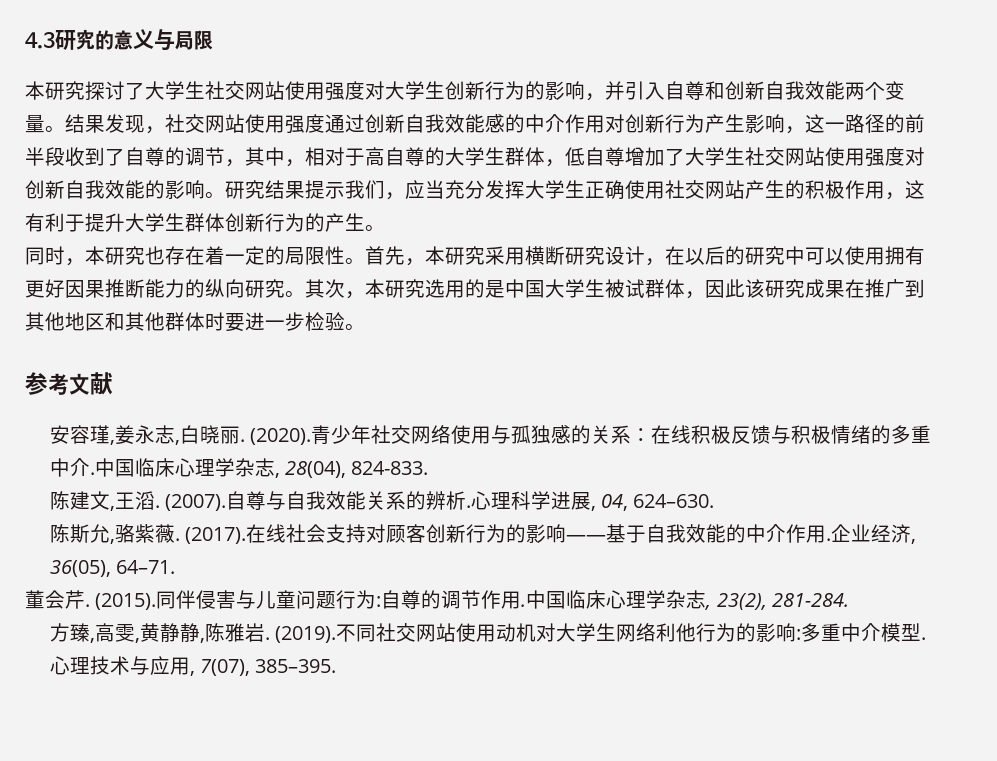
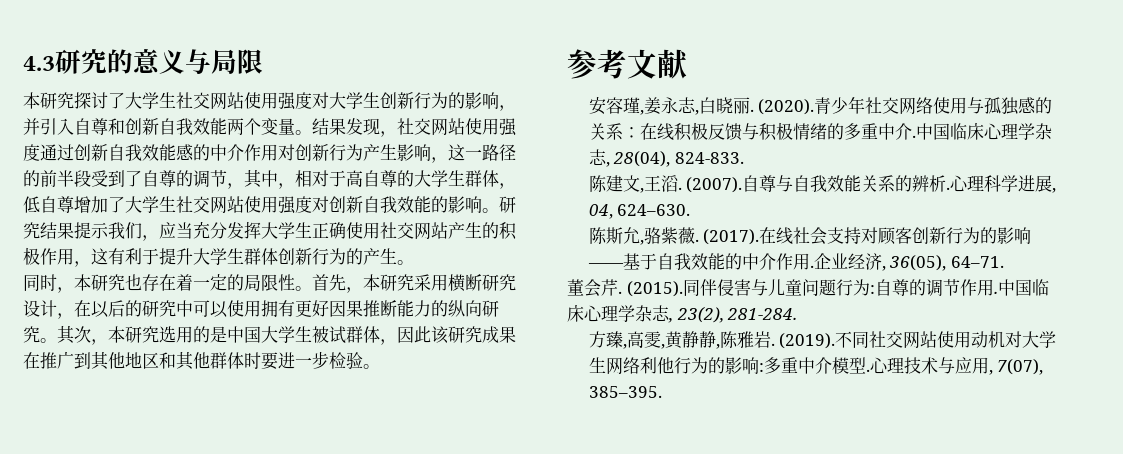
- 结果发现，社交网站使用强度通过创新自我效能感的中介作用对创新行为产生影响，这一路径的前半段收到了自尊的调节，其中，相对于高自尊的大学生群体，低自尊增加了大学生社交网站使用强度对创新自我效能的影响。
+ 结果发现，社交网站使用强度通过创新自我效能感的中介作用对创新行为产生影响，这一路径的前半段受到了自尊的调节，其中，相对于高自尊的大学生群体，低自尊增加了大学生社交网站使用强度对创新自我效能的影响。

